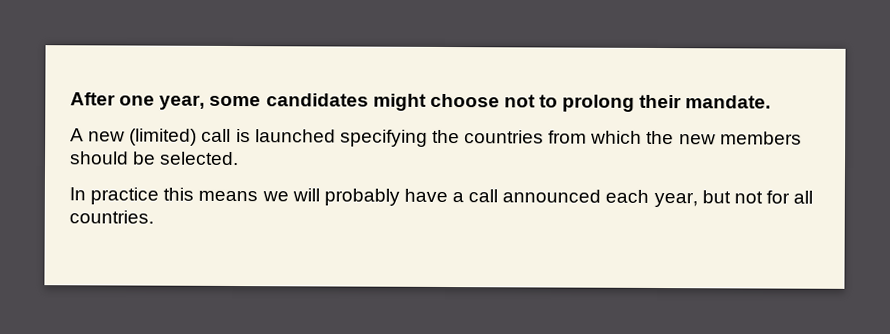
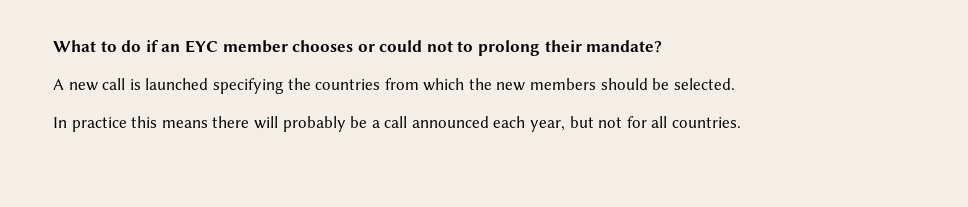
- After one year, some candidates might choose not to prolong their mandate.
+ What to do if an EYC member chooses or could not to prolong their mandate?
- A new (limited) call is launched specifying the countries from which the new members should be selected.
+ A new call is launched specifying the countries from which the new members should be selected.
- In practice this means we will probably have a call announced each year, but not for all countries.
+ In practice this means there will probably be a call announced each year, but not for all countries.

